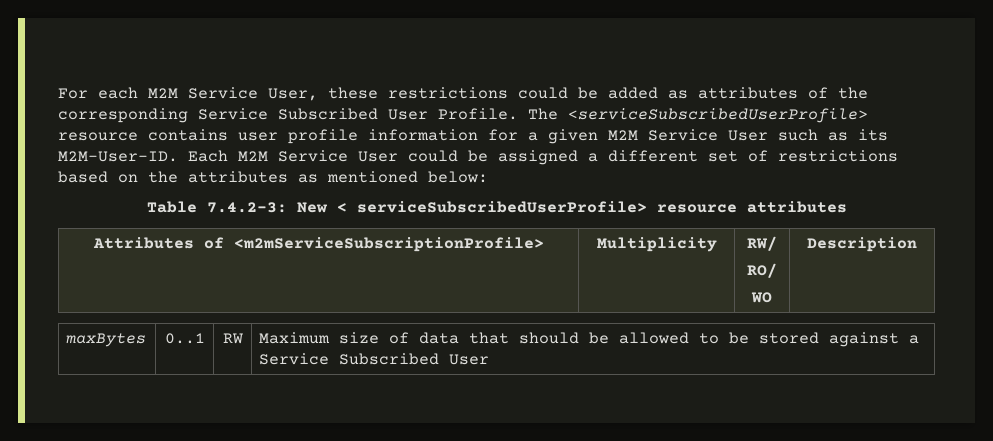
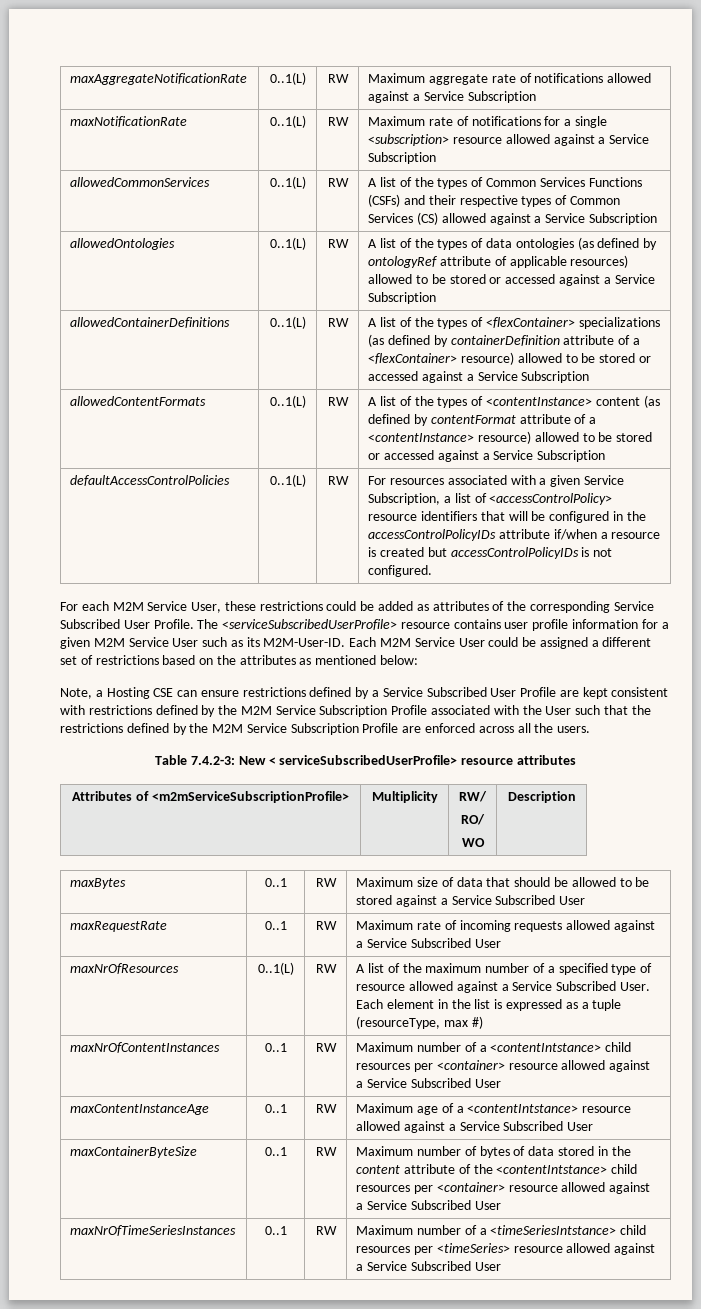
+ maxAggregateNotificationRate | 0..1(L) | RW | Maximum aggregate rate of notifications allowed against a Service Subscription
+ maxNotificationRate | 0..1(L) | RW | Maximum rate of notifications for a single <subscription> resource allowed against a Service Subscription
+ allowedCommonServices | 0..1(L) | RW | A list of the types of Common Services Functions (CSFs) and their respective types of Common Services (CS) allowed against a Service Subscription
+ allowedOntologies | 0..1(L) | RW | A list of the types of data ontologies (as defined by ontologyRef attribute of applicable resources) allowed to be stored or accessed against a Service Subscription
+ allowedContainerDefinitions | 0..1(L) | RW | A list of the types of <flexContainer> specializations (as defined by containerDefinition attribute of a <flexContainer> resource) allowed to be stored or accessed against a Service Subscription
+ allowedContentFormats | 0..1(L) | RW | A list of the types of <contentInstance> content (as defined by contentFormat attribute of a <contentInstance> resource) allowed to be stored or accessed against a Service Subscription
+ defaultAccessControlPolicies | 0..1(L) | RW | For resources associated with a given Service Subscription, a list of <accessControlPolicy> resource identifiers that will be configured in the accessControlPolicyIDs attribute if/when a resource is created but accessControlPolicyIDs is not configured.
+ Note, a Hosting CSE can ensure restrictions defined by a Service Subscribed User Profile are kept consistent with restrictions defined by the M2M Service Subscription Profile associated with the User such that the restrictions defined by the M2M Service Subscription Profile are enforced across all the users.
+ maxRequestRate | 0..1 | RW | Maximum rate of incoming requests allowed against a Service Subscribed User
+ maxNrOfResources | 0..1(L) | RW | A list of the maximum number of a specified type of resource allowed against a Service Subscribed User. Each element in the list is expressed as a tuple (resourceType, max #)
+ maxNrOfContentInstances | 0..1 | RW | Maximum number of a <contentIntstance> child resources per <container> resource allowed against a Service Subscribed User
+ maxContentInstanceAge | 0..1 | RW | Maximum age of a <contentIntstance> resource allowed against a Service Subscribed User
+ maxContainerByteSize | 0..1 | RW | Maximum number of bytes of data stored in the content attribute of the <contentIntstance> child resources per <container> resource allowed against a Service Subscribed User
+ maxNrOfTimeSeriesInstances | 0..1 | RW | Maximum number of a <timeSeriesIntstance> child resources per <timeSeries> resource allowed against a Service Subscribed User

